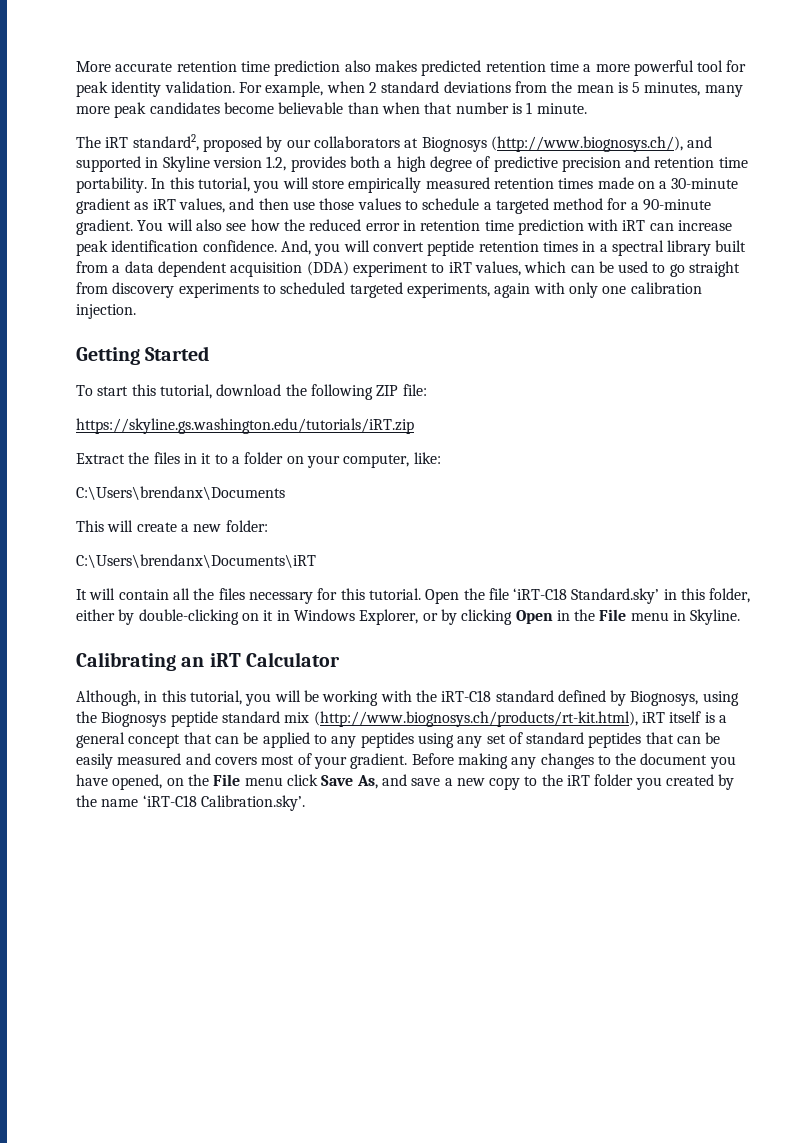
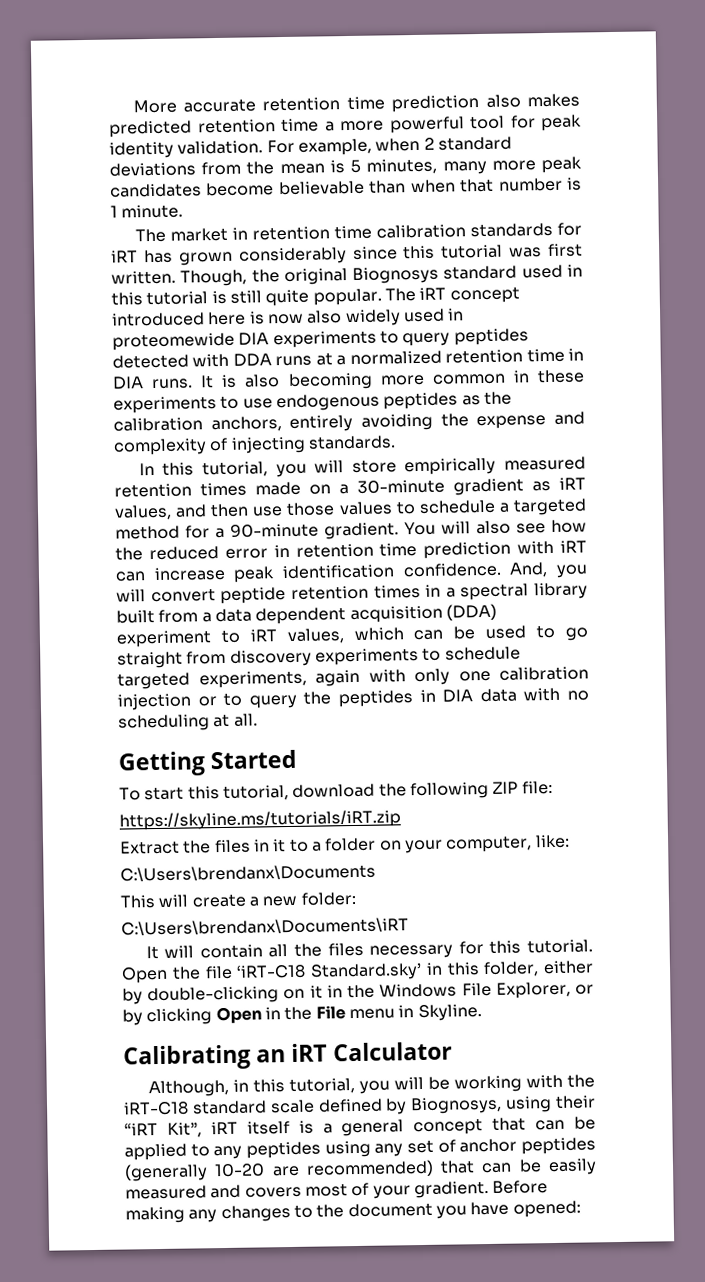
- The iRT standard2, proposed by our collaborators at Biognosys (http://www.biognosys.ch/), and supported in Skyline version 1.2, provides both a high degree of predictive precision and retention time portability. In this tutorial, you will store empirically measured retention times made on a 30-minute gradient as iRT values, and then use those values to schedule a targeted method for a 90-minute gradient.
+ The market in retention time calibration standards for iRT has grown considerably since this tutorial was first written. Though, the original Biognosys standard used in this tutorial is still quite popular. The iRT concept introduced here is now also widely used in proteomewide DIA experiments to query peptides detected with DDA runs at a normalized retention time in DIA runs. It is also becoming more common in these experiments to use endogenous peptides as the calibration anchors, entirely avoiding the expense and complexity of injecting standards.
+ In this tutorial, you will store empirically measured retention times made on a 30-minute gradient as iRT values, and then use those values to schedule a targeted method for a 90-minute gradient.
- And, you will convert peptide retention times in a spectral library built from a data dependent acquisition (DDA) experiment to iRT values, which can be used to go straight from discovery experiments to scheduled targeted experiments, again with only one calibration injection.
+ And, you will convert peptide retention times in a spectral library built from a data dependent acquisition (DDA) experiment to iRT values, which can be used to go straight from discovery experiments to schedule targeted experiments, again with only one calibration injection or to query the peptides in DIA data with no scheduling at all.
- https://skyline.gs.washington.edu/tutorials/iRT.zip
+ https://skyline.ms/tutorials/iRT.zip
- Open the file ‘iRT-C18 Standard.sky’ in this folder, either by double-clicking on it in Windows Explorer, or by clicking Open in the File menu in Skyline.
+ Open the file ‘iRT-C18 Standard.sky’ in this folder, either by double-clicking on it in the Windows File Explorer, or by clicking Open in the File menu in Skyline.
- Although, in this tutorial, you will be working with the iRT-C18 standard defined by Biognosys, using the Biognosys peptide standard mix (http://www.biognosys.ch/products/rt-kit.html), iRT itself is a general concept that can be applied to any peptides using any set of standard peptides that can be easily measured and covers most of your gradient.
+ Although, in this tutorial, you will be working with the iRT-C18 standard scale defined by Biognosys, using their “iRT Kit”, iRT itself is a general concept that can be applied to any peptides using any set of anchor peptides (generally 10-20 are recommended) that can be easily measured and covers most of your gradient.
- Before making any changes to the document you have opened, on the File menu click Save As, and save a new copy to the iRT folder you created by the name ‘iRT-C18 Calibration.sky’.
+ Before making any changes to the document you have opened:

